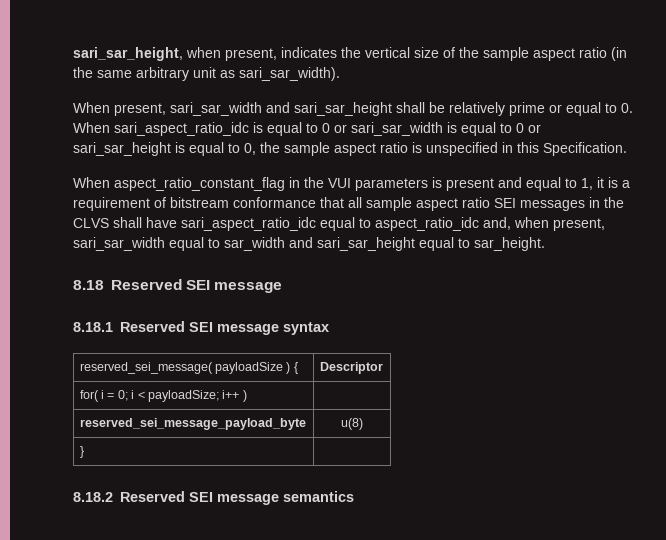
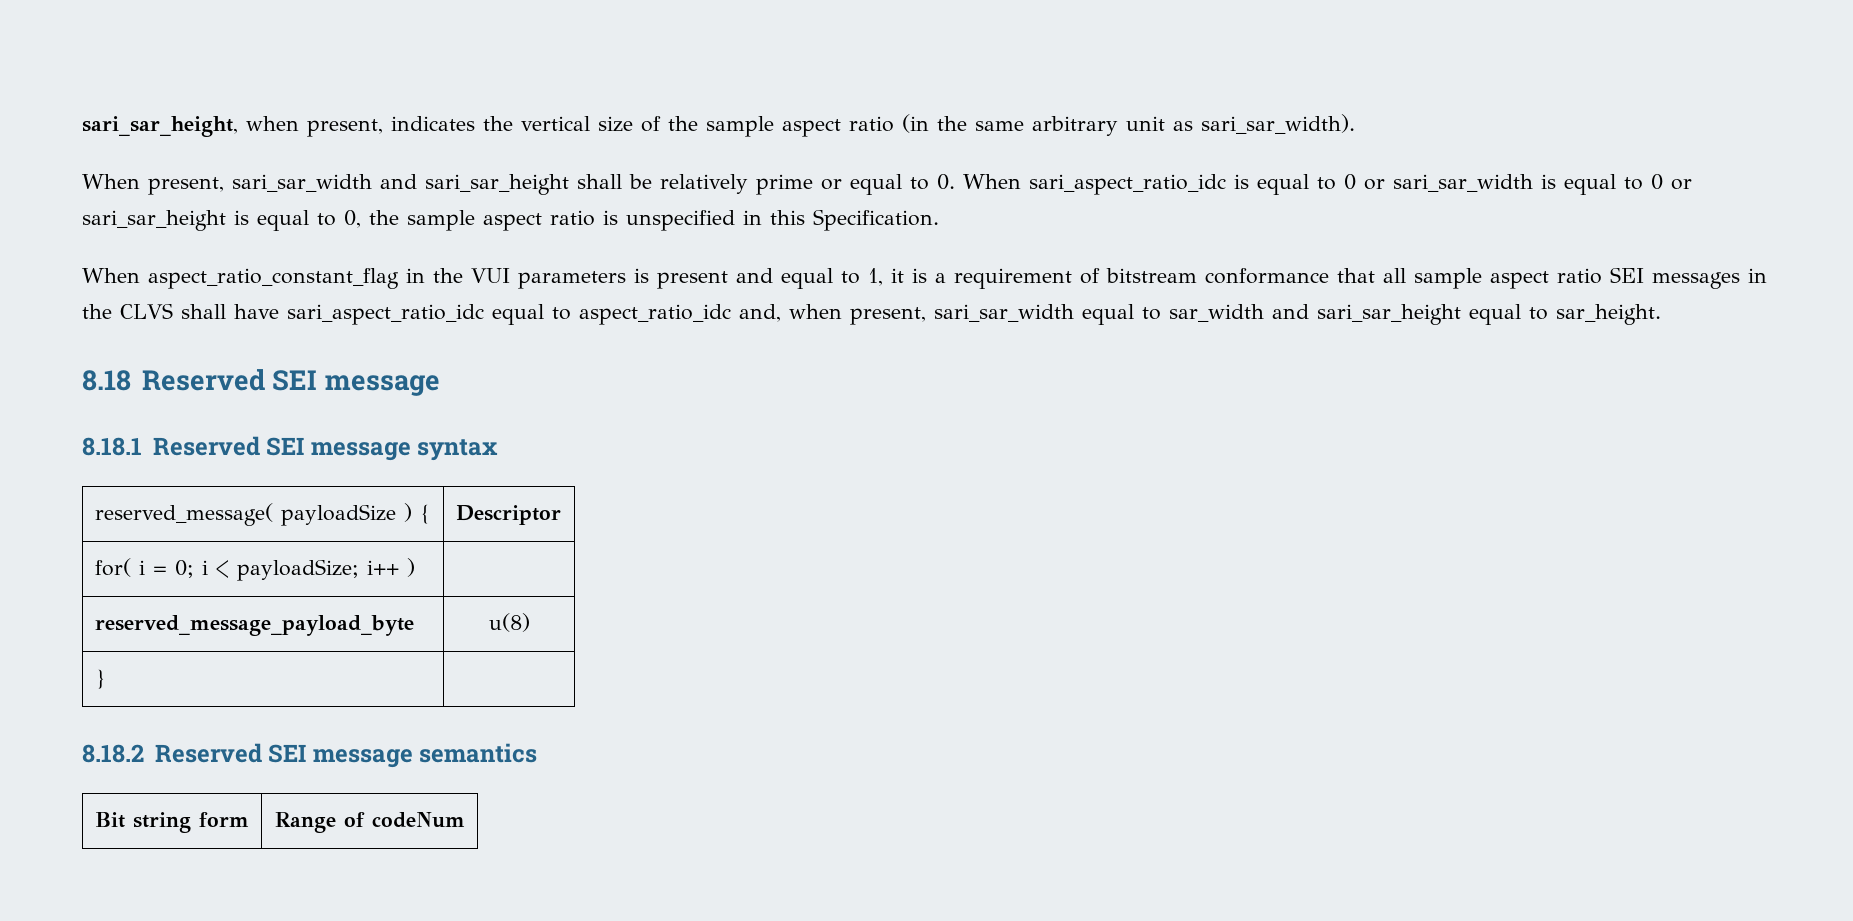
- reserved_sei_message( payloadSize ) { | Descriptor
+ reserved_message( payloadSize ) { | Descriptor
- reserved_sei_message_payload_byte | u(8)
+ reserved_message_payload_byte | u(8)
+ Bit string form | Range of codeNum

